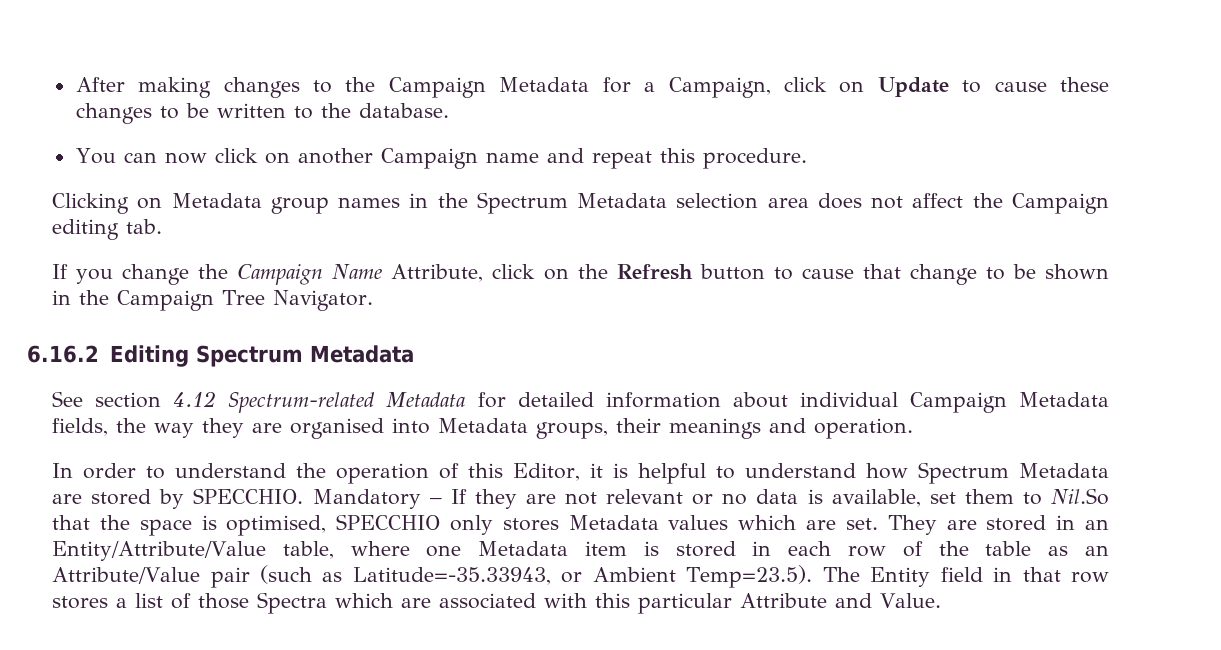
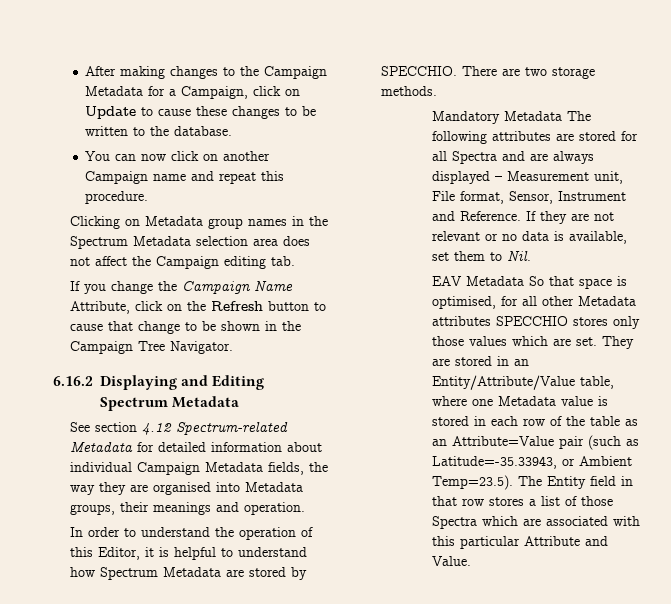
- 6.16.2 Editing Spectrum Metadata
+ 6.16.2 Displaying and Editing Spectrum Metadata
- Mandatory – If they are not relevant or no data is available, set them to Nil.So that the space is optimised, SPECCHIO only stores Metadata values which are set.
+ There are two storage methods.
+ Mandatory Metadata The following attributes are stored for all Spectra and are always displayed – Measurement unit, File format, Sensor, Instrument and Reference. If they are not relevant or no data is available, set them to Nil.
+ EAV Metadata So that space is optimised, for all other Metadata attributes SPECCHIO stores only those values which are set.
- They are stored in an Entity/Attribute/Value table, where one Metadata item is stored in each row of the table as an Attribute/Value pair (such as Latitude=-35.33943, or Ambient Temp=23.5). The Entity field in that row stores a list of those Spectra which are associated with this particular Attribute and Value.
+ They are stored in an Entity/Attribute/Value table, where one Metadata value is stored in each row of the table as an Attribute=Value pair (such as Latitude=-35.33943, or Ambient Temp=23.5). The Entity field in that row stores a list of those Spectra which are associated with this particular Attribute and Value.

